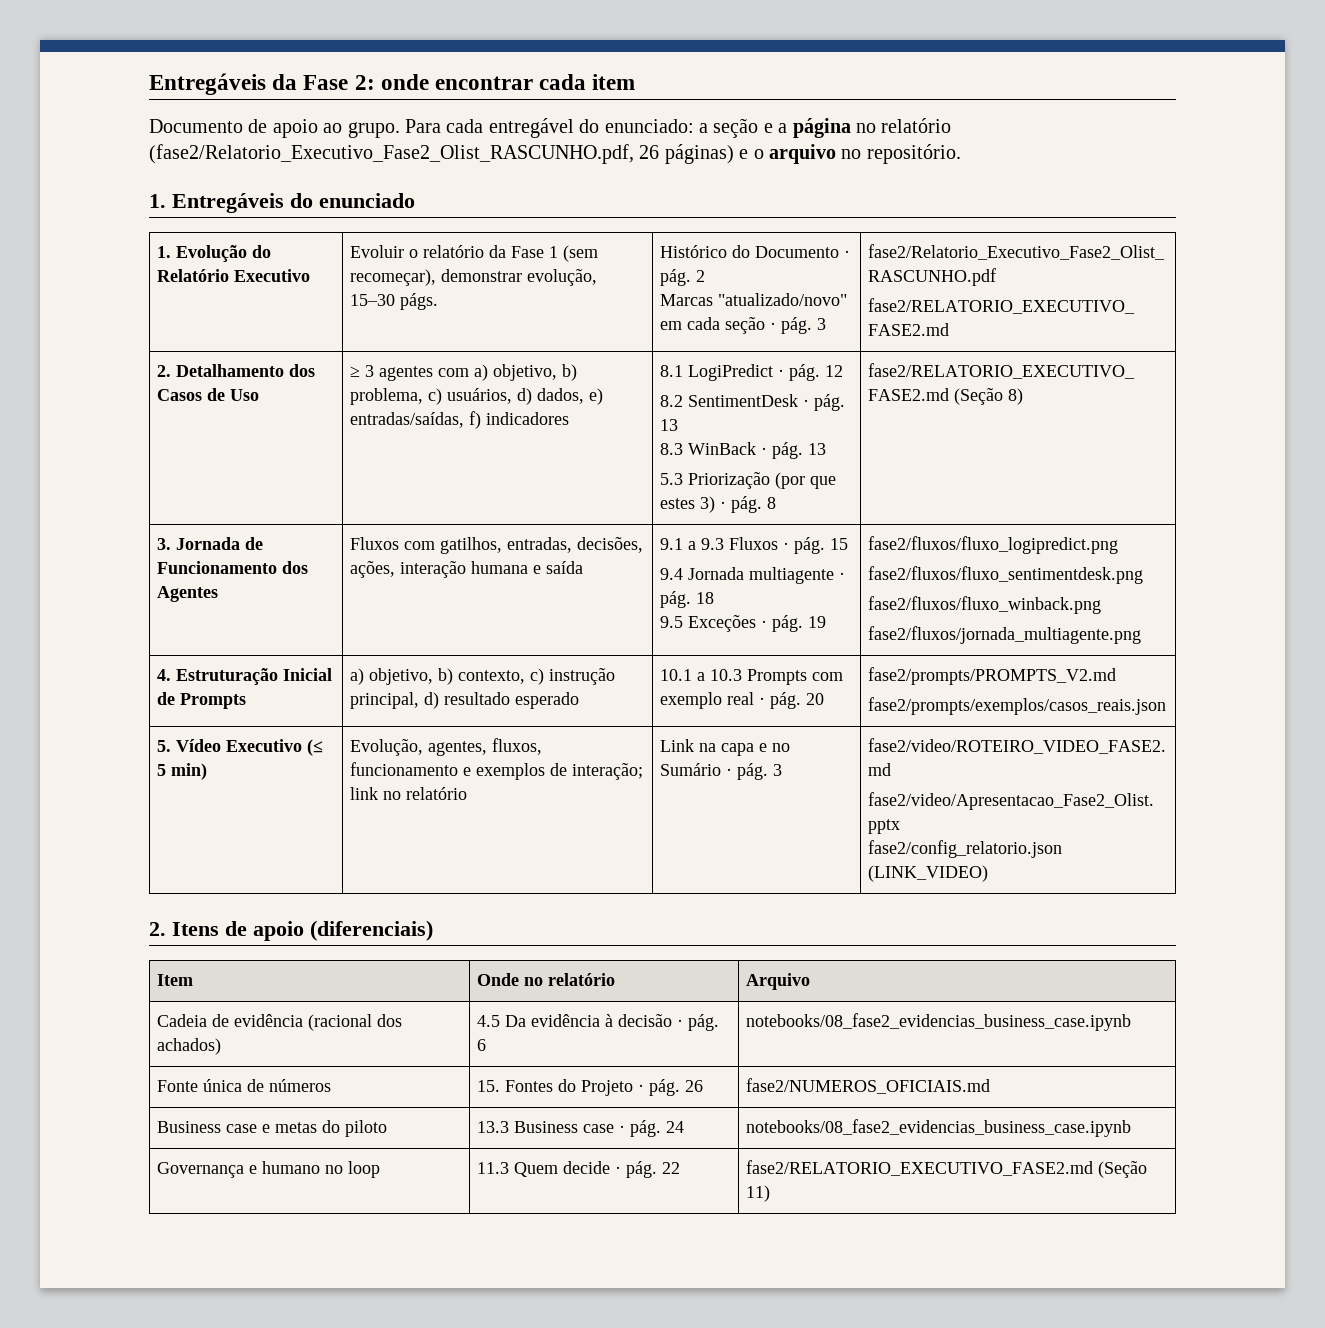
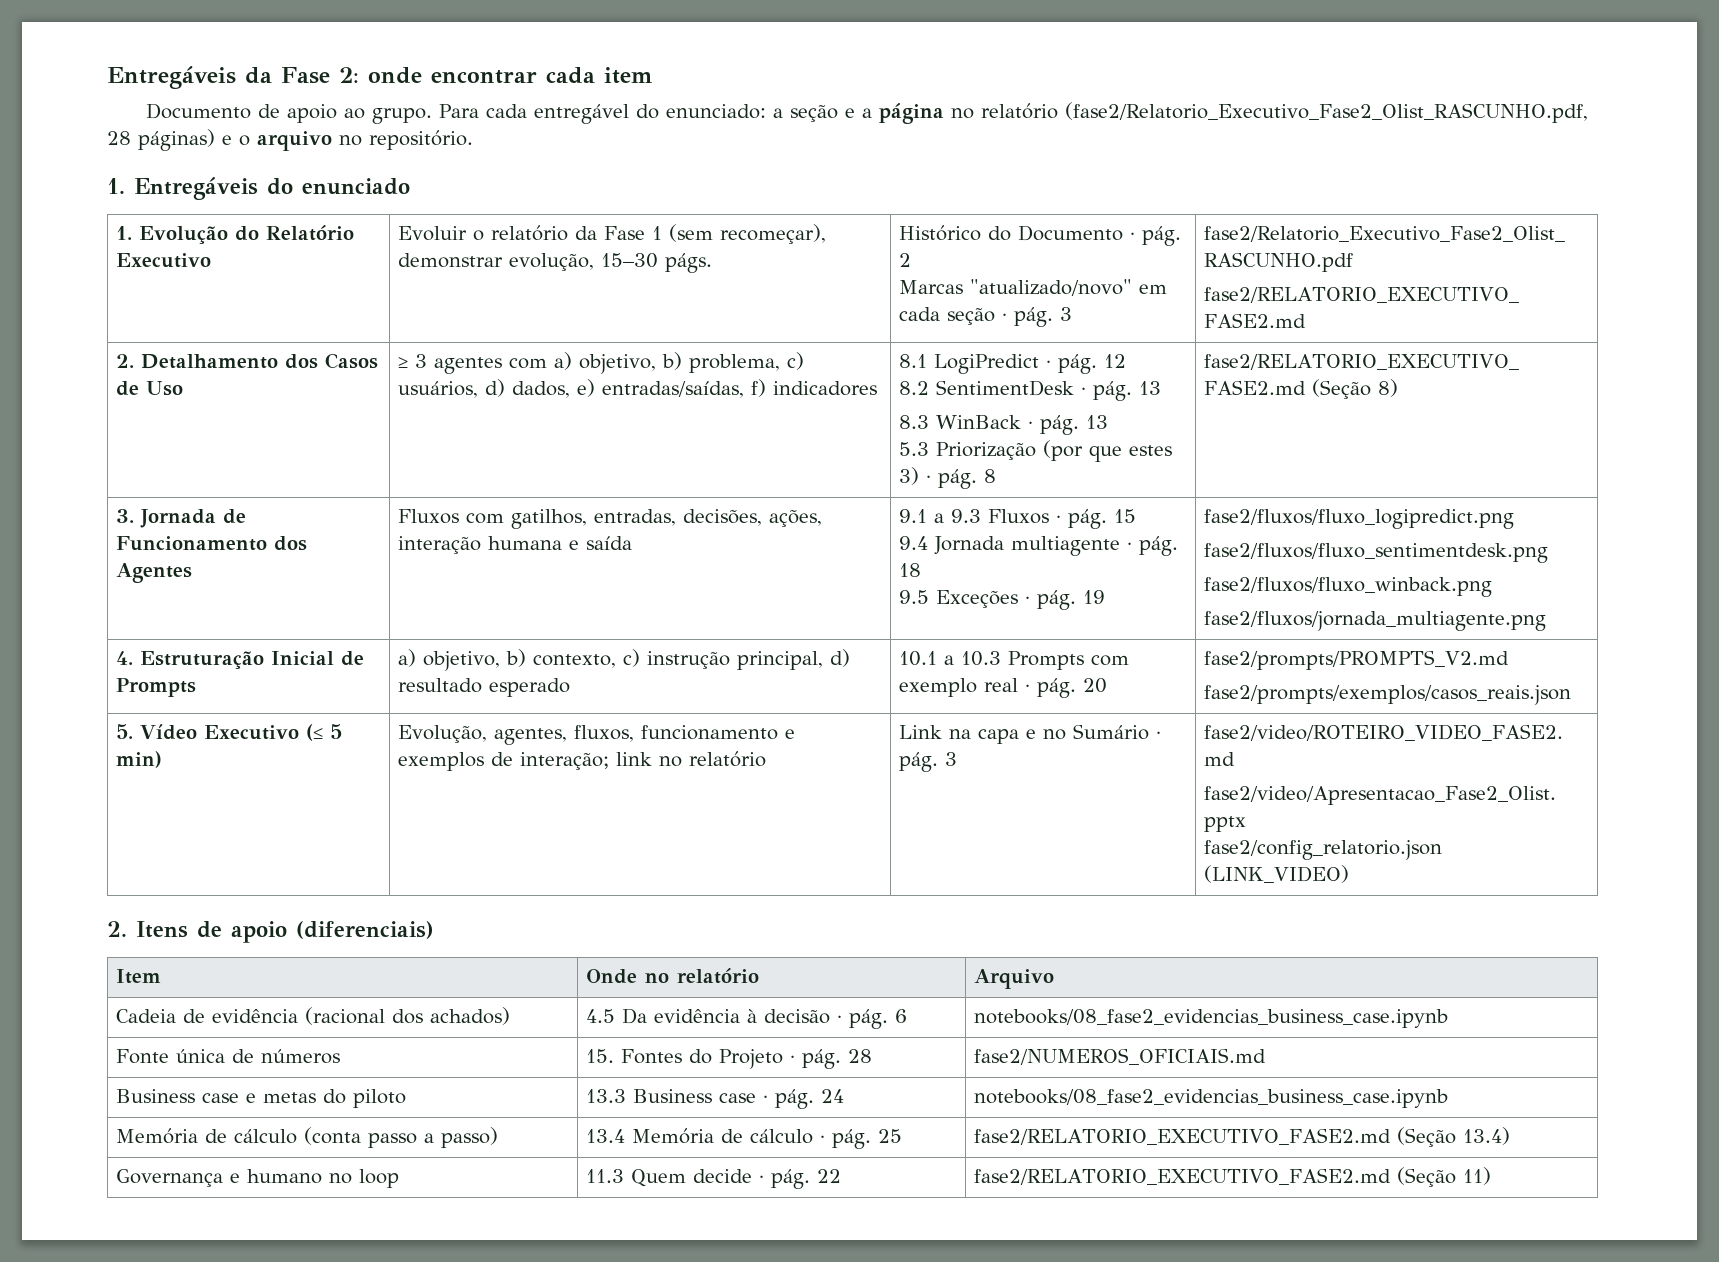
- Para cada entregável do enunciado: a seção e a página no relatório (fase2/Relatorio_Executivo_Fase2_Olist_RASCUNHO.pdf, 26 páginas) e o arquivo no repositório.
+ Para cada entregável do enunciado: a seção e a página no relatório (fase2/Relatorio_Executivo_Fase2_Olist_RASCUNHO.pdf, 28 páginas) e o arquivo no repositório.
- Fonte única de números | 15. Fontes do Projeto · pág. 26 | fase2/NUMEROS_OFICIAIS.md
+ Fonte única de números | 15. Fontes do Projeto · pág. 28 | fase2/NUMEROS_OFICIAIS.md
+ Memória de cálculo (conta passo a passo) | 13.4 Memória de cálculo · pág. 25 | fase2/RELATORIO_EXECUTIVO_FASE2.md (Seção 13.4)

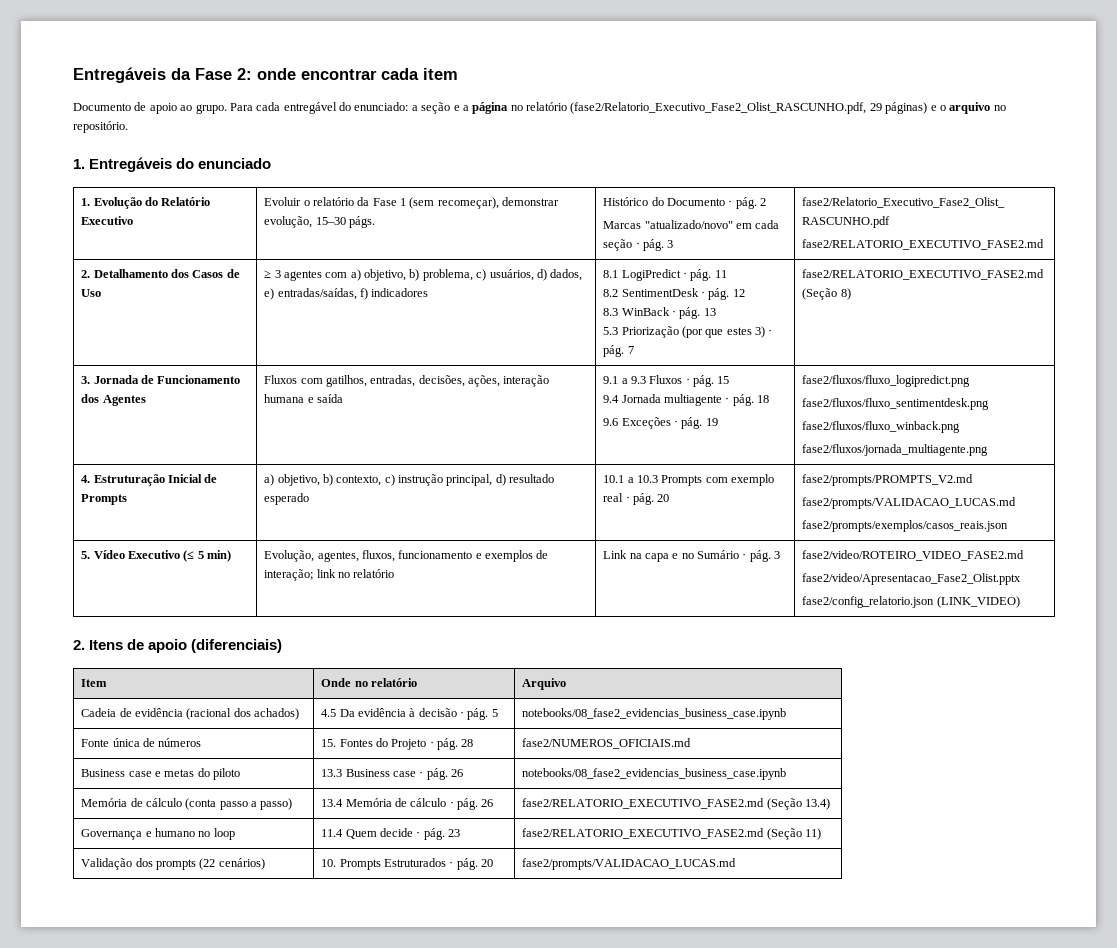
- Para cada entregável do enunciado: a seção e a página no relatório (fase2/Relatorio_Executivo_Fase2_Olist_RASCUNHO.pdf, 28 páginas) e o arquivo no repositório.
+ Para cada entregável do enunciado: a seção e a página no relatório (fase2/Relatorio_Executivo_Fase2_Olist_RASCUNHO.pdf, 29 páginas) e o arquivo no repositório.
- 12
+ 11
- 8.2 SentimentDesk · pág. 13
+ 8.2 SentimentDesk · pág. 12
- 8
+ 7
  3. Jornada de Funcionamento dos Agentes | Fluxos com gatilhos, entradas, decisões, ações, interação humana e saída | 9.1 a 9.3 Fluxos · pág. 15
  9.4 Jornada multiagente · pág. 18
- 9.5 Exceções · pág. 19 | fase2/fluxos/fluxo_logipredict.png
+ 9.6 Exceções · pág. 19 | fase2/fluxos/fluxo_logipredict.png
  4. Estruturação Inicial de Prompts | a) objetivo, b) contexto, c) instrução principal, d) resultado esperado | 10.1 a 10.3 Prompts com exemplo real · pág. 20 | fase2/prompts/PROMPTS_V2.md
+ fase2/prompts/VALIDACAO_LUCAS.md
- Cadeia de evidência (racional dos achados) | 4.5 Da evidência à decisão · pág. 6 | notebooks/08_fase2_evidencias_business_case.ipynb
+ Cadeia de evidência (racional dos achados) | 4.5 Da evidência à decisão · pág. 5 | notebooks/08_fase2_evidencias_business_case.ipynb
- Business case e metas do piloto | 13.3 Business case · pág. 24 | notebooks/08_fase2_evidencias_business_case.ipynb
+ Business case e metas do piloto | 13.3 Business case · pág. 26 | notebooks/08_fase2_evidencias_business_case.ipynb
- Memória de cálculo (conta passo a passo) | 13.4 Memória de cálculo · pág. 25 | fase2/RELATORIO_EXECUTIVO_FASE2.md (Seção 13.4)
+ Memória de cálculo (conta passo a passo) | 13.4 Memória de cálculo · pág. 26 | fase2/RELATORIO_EXECUTIVO_FASE2.md (Seção 13.4)
- Governança e humano no loop | 11.3 Quem decide · pág. 22 | fase2/RELATORIO_EXECUTIVO_FASE2.md (Seção 11)
+ Governança e humano no loop | 11.4 Quem decide · pág. 23 | fase2/RELATORIO_EXECUTIVO_FASE2.md (Seção 11)
+ Validação dos prompts (22 cenários) | 10. Prompts Estruturados · pág. 20 | fase2/prompts/VALIDACAO_LUCAS.md

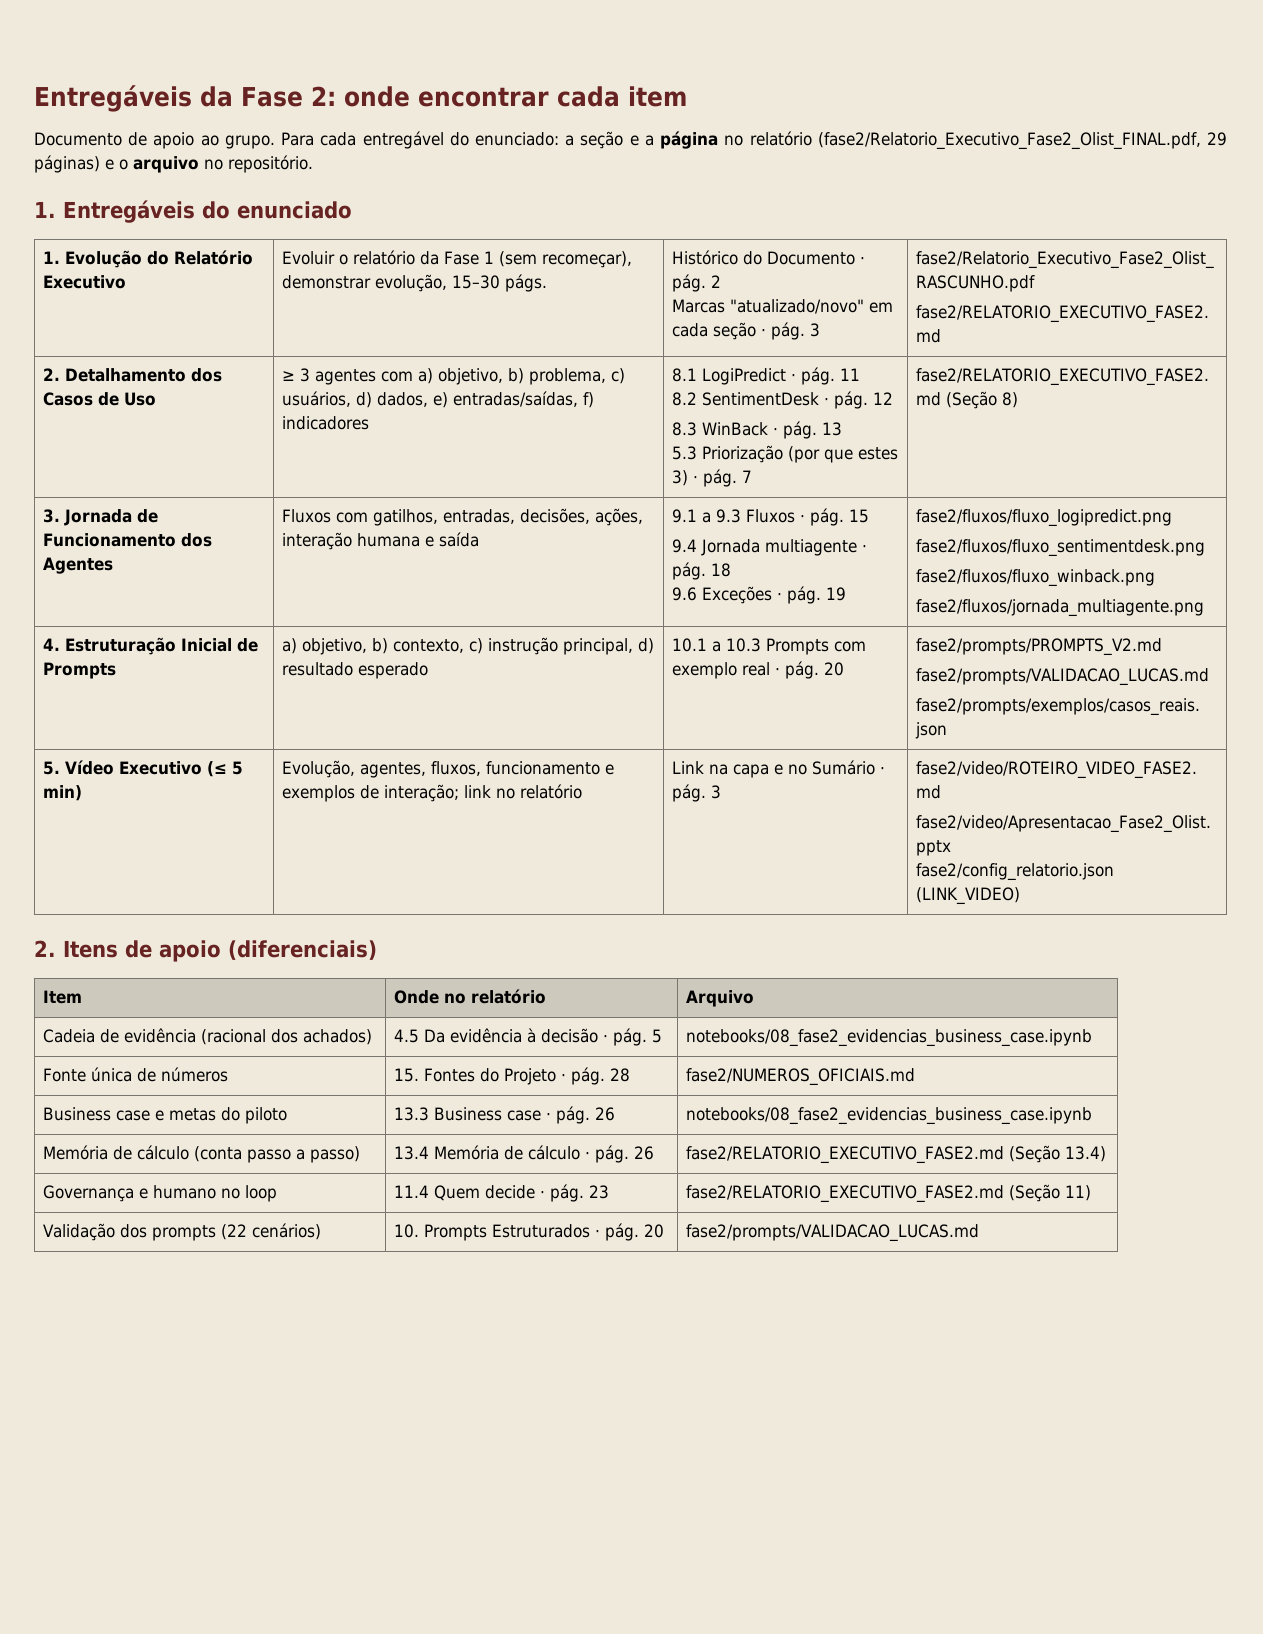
- Para cada entregável do enunciado: a seção e a página no relatório (fase2/Relatorio_Executivo_Fase2_Olist_RASCUNHO.pdf, 29 páginas) e o arquivo no repositório.
+ Para cada entregável do enunciado: a seção e a página no relatório (fase2/Relatorio_Executivo_Fase2_Olist_FINAL.pdf, 29 páginas) e o arquivo no repositório.

